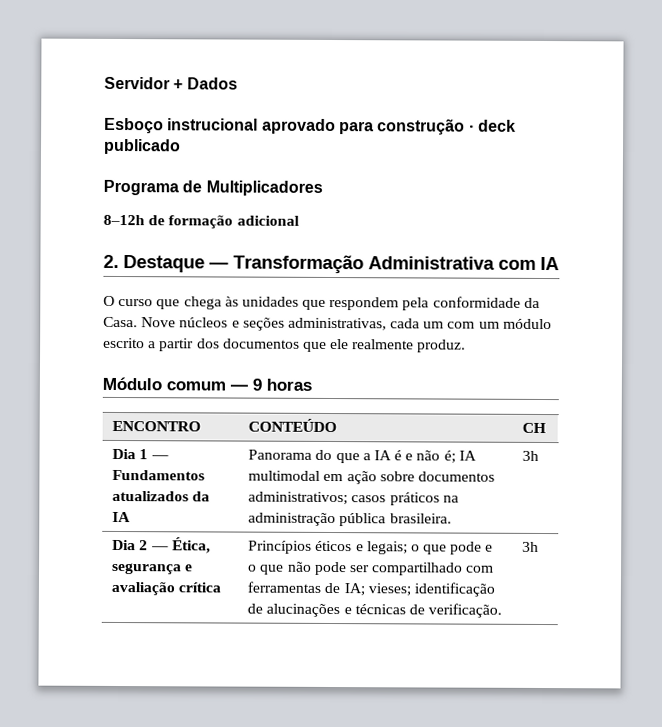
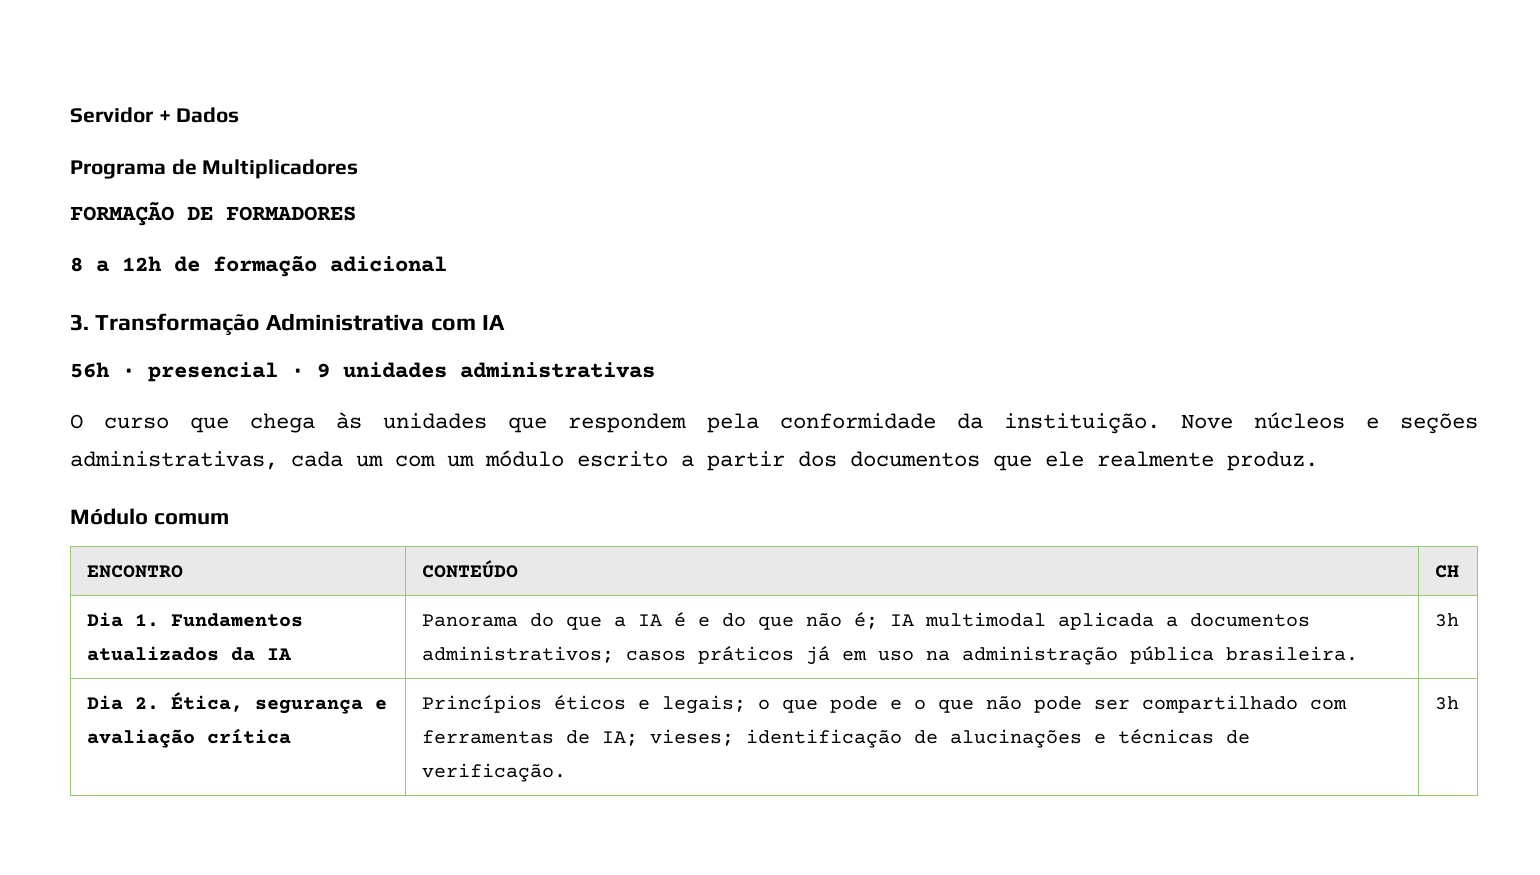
- Esboço instrucional aprovado para construção · deck publicado
  Programa de Multiplicadores
- 8–12h de formação adicional
+ FORMAÇÃO DE FORMADORES
+ 8 a 12h de formação adicional
- 2. Destaque — Transformação Administrativa com IA
+ 3. Transformação Administrativa com IA
+ 56h · presencial · 9 unidades administrativas
- O curso que chega às unidades que respondem pela conformidade da Casa.
+ O curso que chega às unidades que respondem pela conformidade da instituição.
- Módulo comum — 9 horas
+ Módulo comum
- Dia 1 — Fundamentos atualizados da IA | Panorama do que a IA é e não é; IA multimodal em ação sobre documentos administrativos; casos práticos na administração pública brasileira. | 3h
+ Dia 1. Fundamentos atualizados da IA | Panorama do que a IA é e do que não é; IA multimodal aplicada a documentos administrativos; casos práticos já em uso na administração pública brasileira. | 3h
- Dia 2 — Ética, segurança e avaliação crítica | Princípios éticos e legais; o que pode e o que não pode ser compartilhado com ferramentas de IA; vieses; identificação de alucinações e técnicas de verificação. | 3h
+ Dia 2. Ética, segurança e avaliação crítica | Princípios éticos e legais; o que pode e o que não pode ser compartilhado com ferramentas de IA; vieses; identificação de alucinações e técnicas de verificação. | 3h

